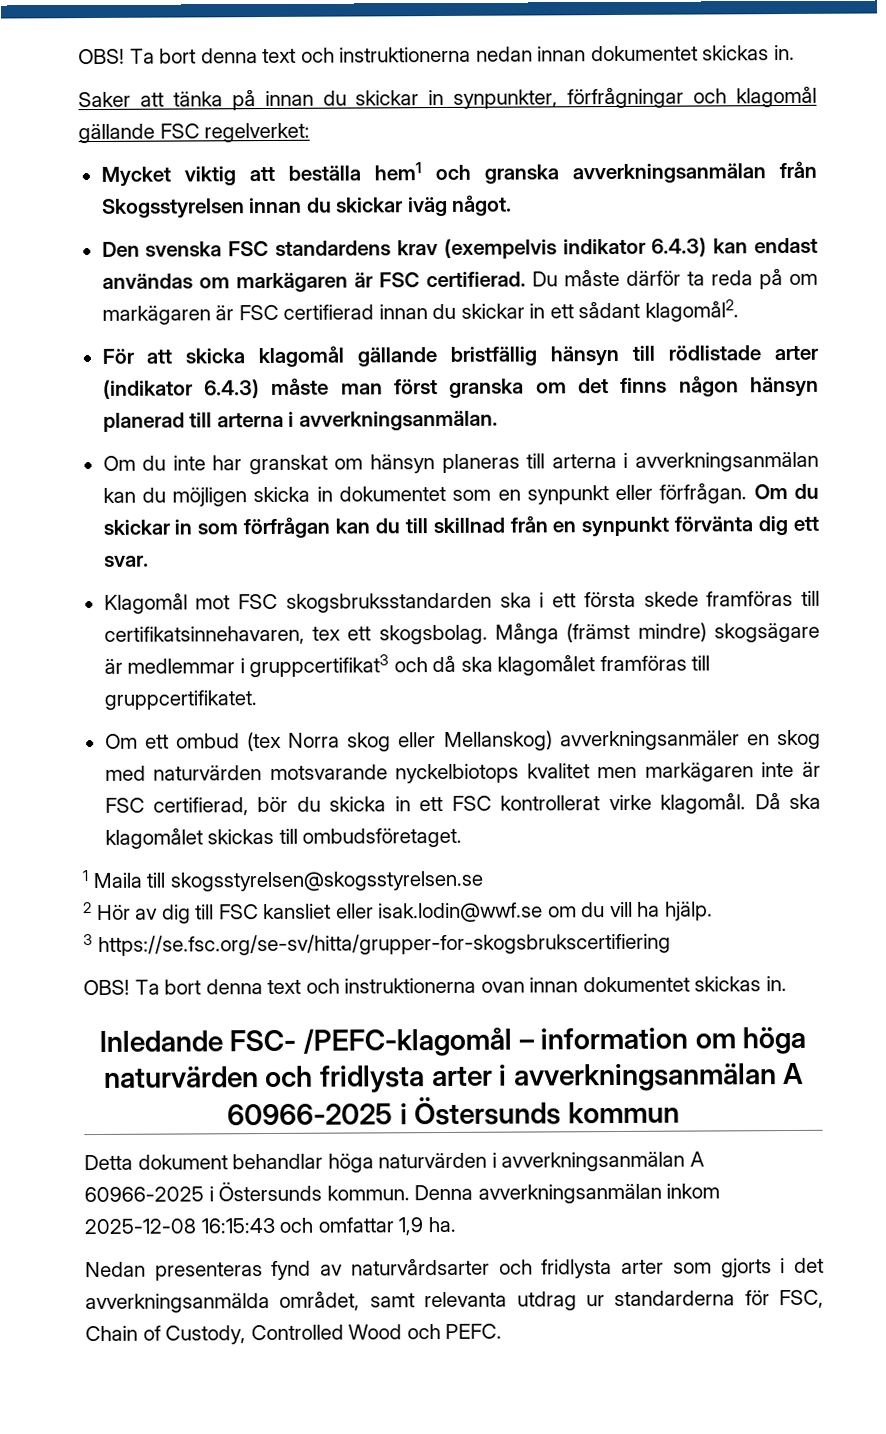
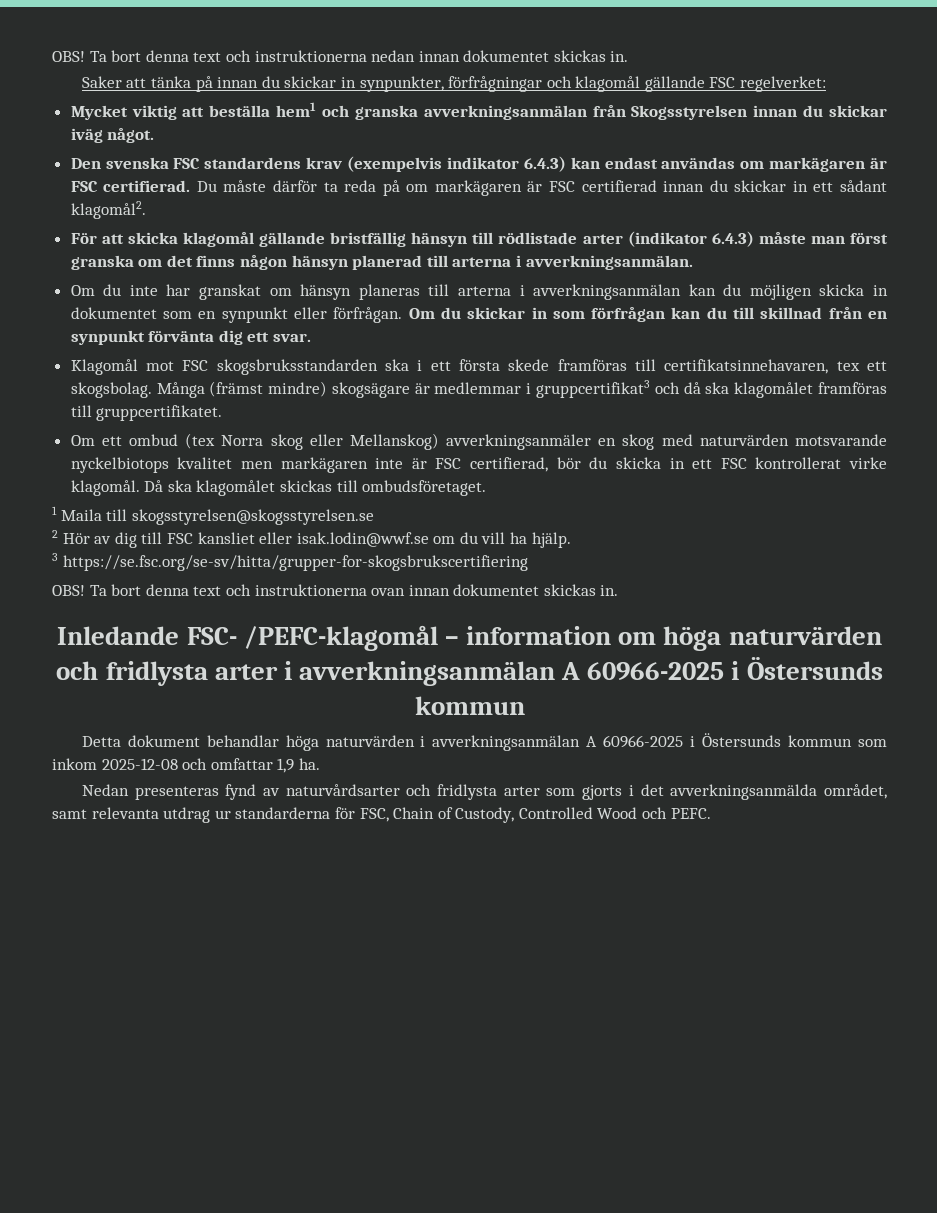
- Detta dokument behandlar höga naturvärden i avverkningsanmälan A 60966-2025 i Östersunds kommun. Denna avverkningsanmälan inkom 2025-12-08 16:15:43 och omfattar 1,9 ha.
+ Detta dokument behandlar höga naturvärden i avverkningsanmälan A 60966-2025 i Östersunds kommun som inkom 2025-12-08 och omfattar 1,9 ha.

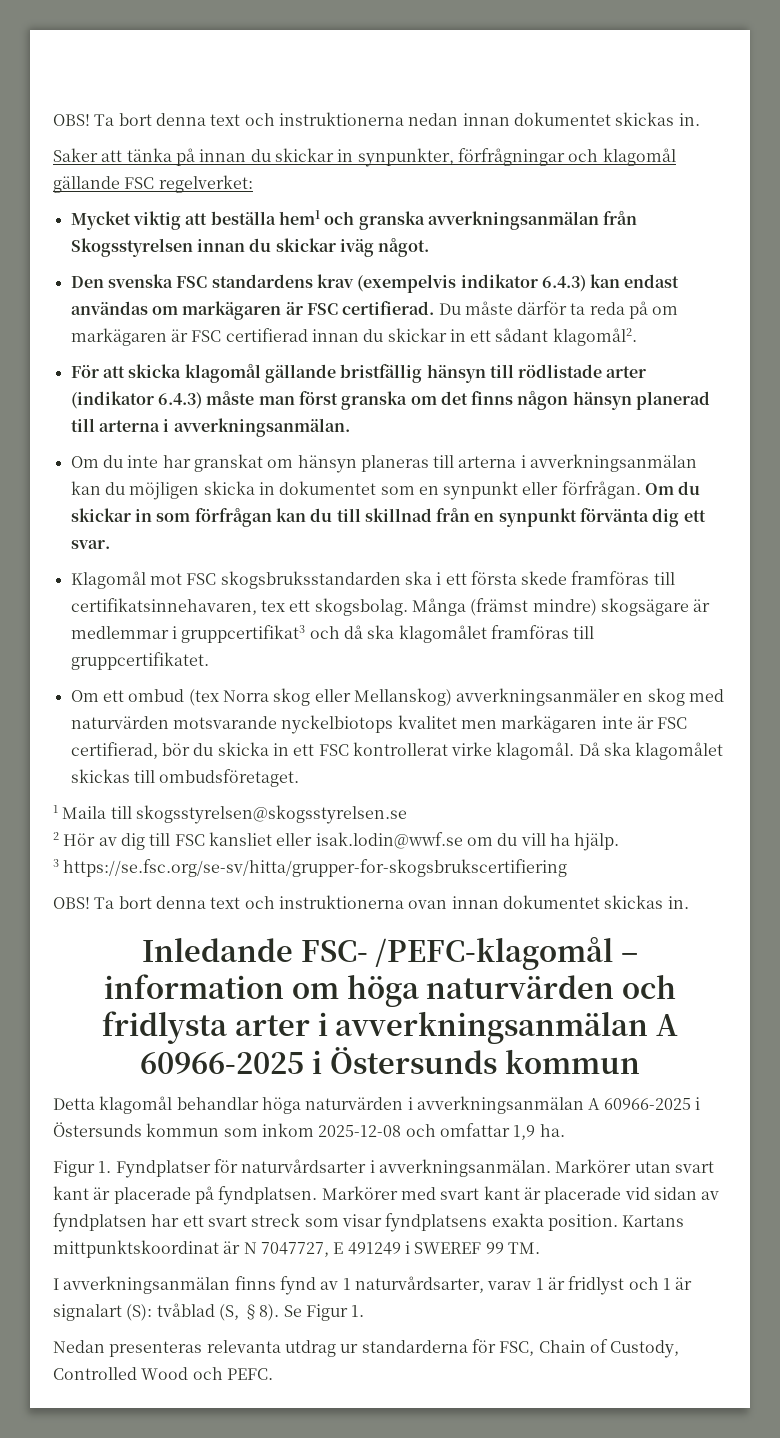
- Detta dokument behandlar höga naturvärden i avverkningsanmälan A 60966-2025 i Östersunds kommun som inkom 2025-12-08 och omfattar 1,9 ha.
+ Detta klagomål behandlar höga naturvärden i avverkningsanmälan A 60966-2025 i Östersunds kommun som inkom 2025-12-08 och omfattar 1,9 ha.
- Nedan presenteras fynd av naturvårdsarter och fridlysta arter som gjorts i det avverkningsanmälda området, samt relevanta utdrag ur standarderna för FSC, Chain of Custody, Controlled Wood och PEFC.
+ Figur 1. Fyndplatser för naturvårdsarter i avverkningsanmälan. Markörer utan svart kant är placerade på fyndplatsen. Markörer med svart kant är placerade vid sidan av fyndplatsen har ett svart streck som visar fyndplatsens exakta position. Kartans mittpunktskoordinat är N 7047727, E 491249 i SWEREF 99 TM.
+ I avverkningsanmälan finns fynd av 1 naturvårdsarter, varav 1 är fridlyst och 1 är signalart (S): tvåblad (S, §8). Se Figur 1.
+ Nedan presenteras relevanta utdrag ur standarderna för FSC, Chain of Custody, Controlled Wood och PEFC.

